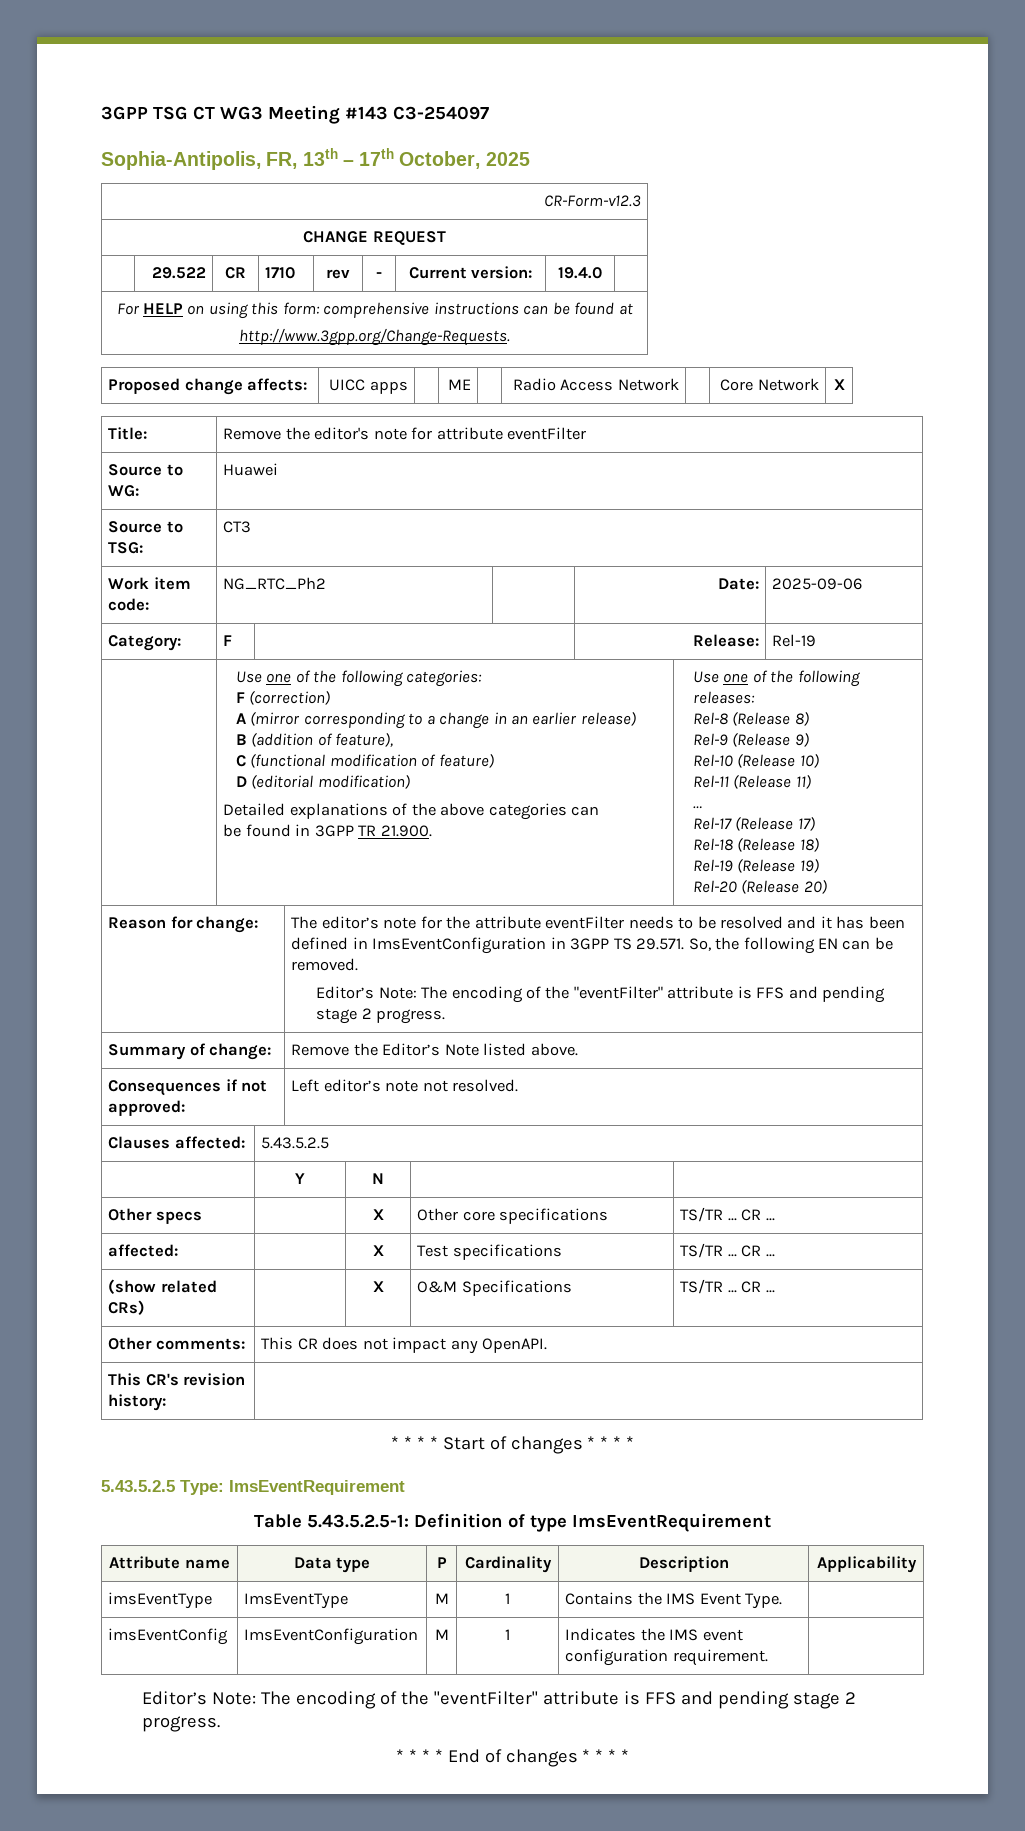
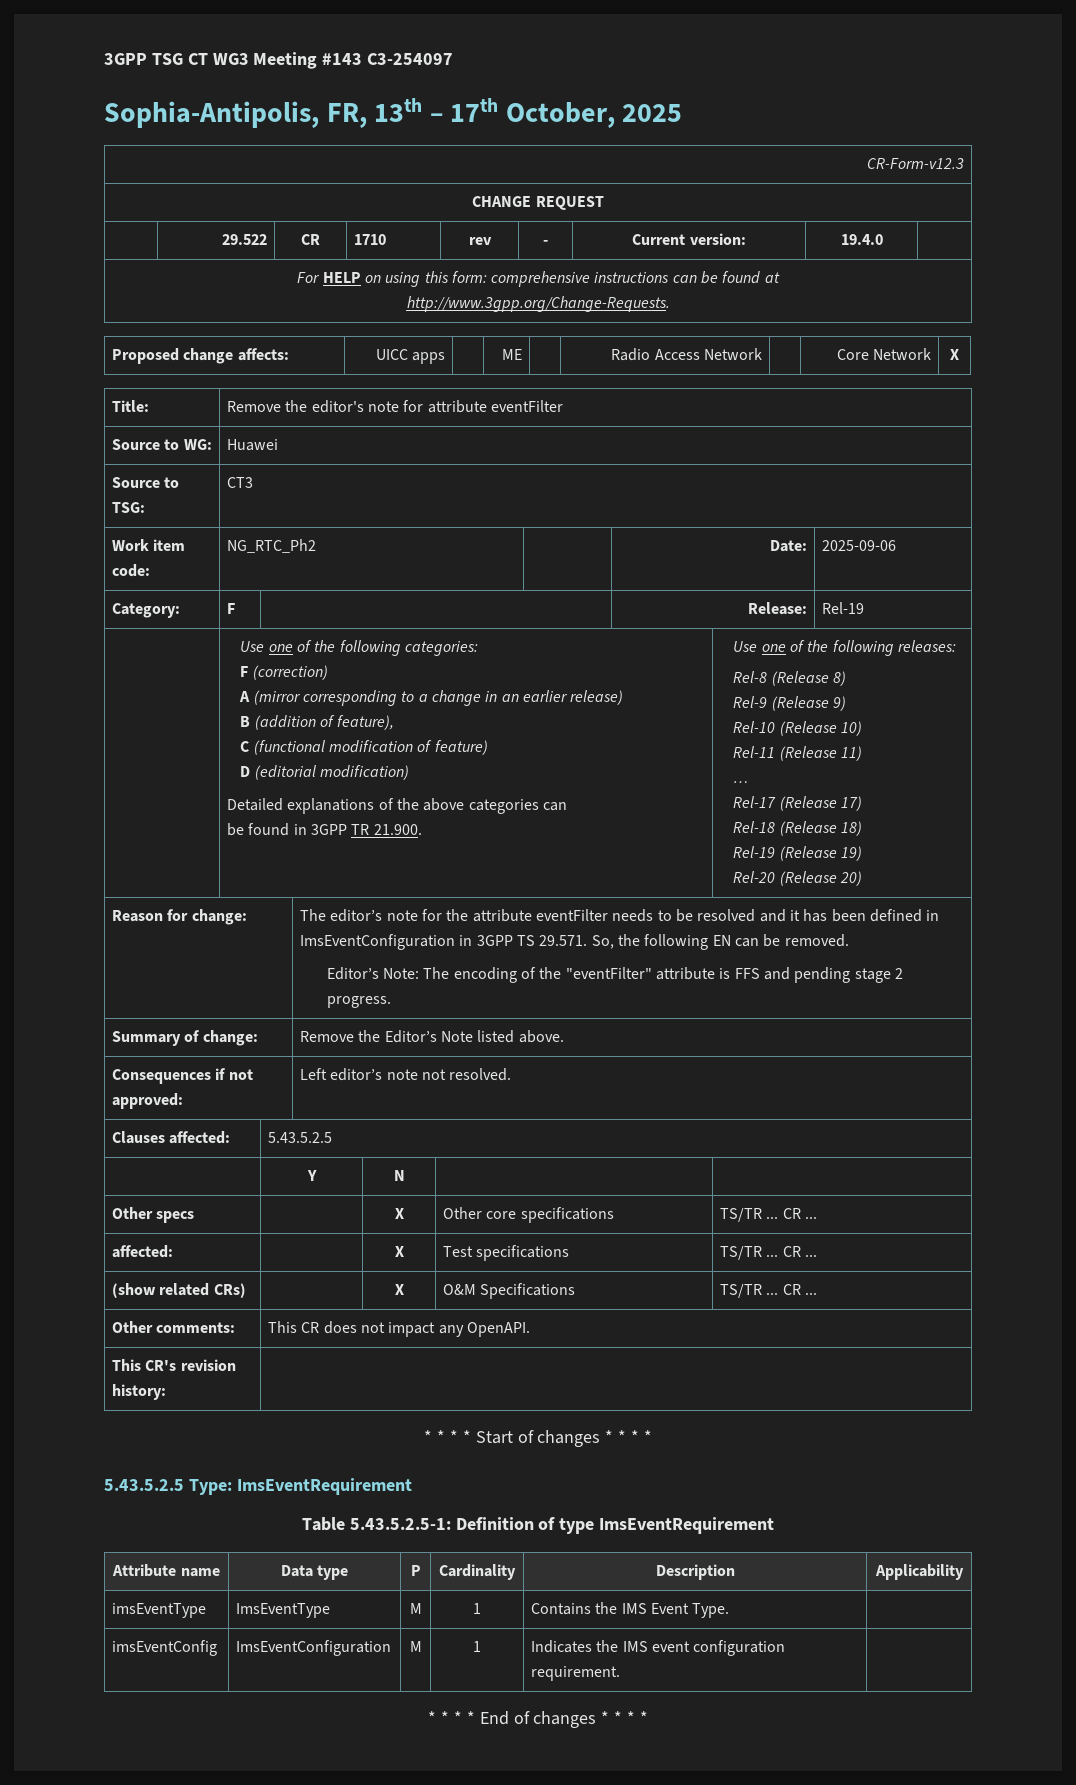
  imsEventConfig | ImsEventConfiguration | M | 1 | Indicates the IMS event configuration requirement. |
- Editor’s Note: The encoding of the "eventFilter" attribute is FFS and pending stage 2 progress.

